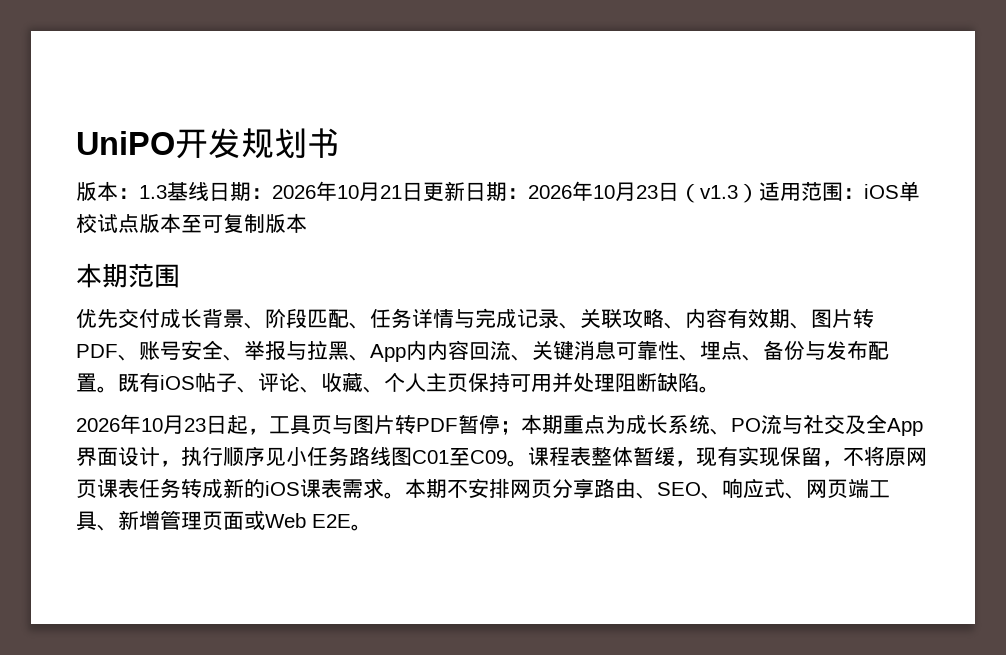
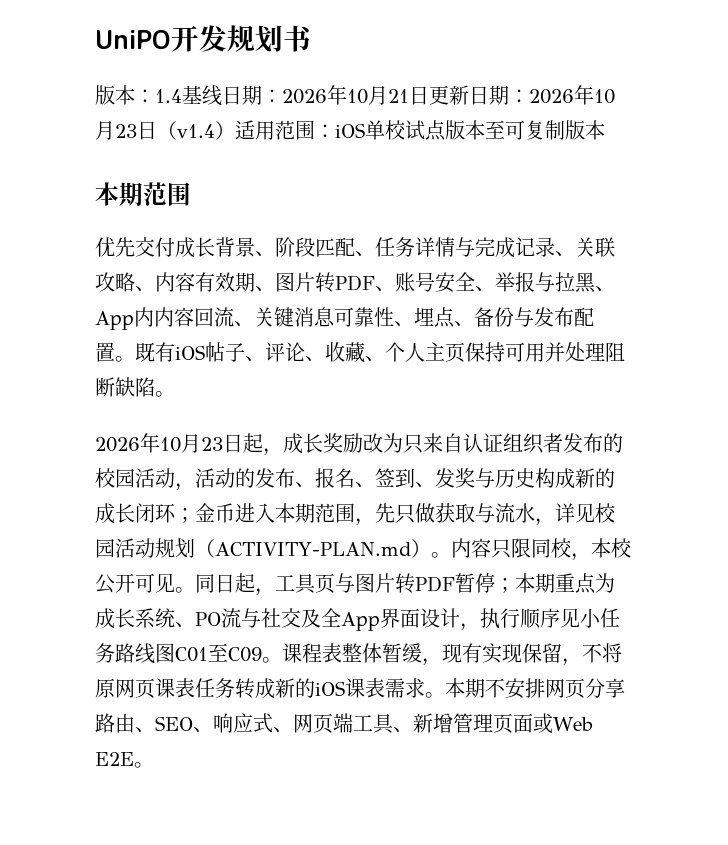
- 版本：1.3基线日期：2026年10月21日更新日期：2026年10月23日（v1.3）适用范围：iOS单校试点版本至可复制版本
+ 版本：1.4基线日期：2026年10月21日更新日期：2026年10月23日（v1.4）适用范围：iOS单校试点版本至可复制版本
- 2026年10月23日起，工具页与图片转PDF暂停；本期重点为成长系统、PO流与社交及全App界面设计，执行顺序见小任务路线图C01至C09。
+ 2026年10月23日起，成长奖励改为只来自认证组织者发布的校园活动，活动的发布、报名、签到、发奖与历史构成新的成长闭环；金币进入本期范围，先只做获取与流水，详见校园活动规划（ACTIVITY-PLAN.md）。内容只限同校，本校公开可见。同日起，工具页与图片转PDF暂停；本期重点为成长系统、PO流与社交及全App界面设计，执行顺序见小任务路线图C01至C09。

